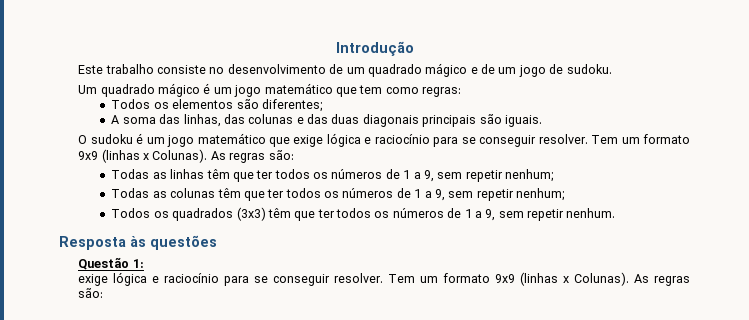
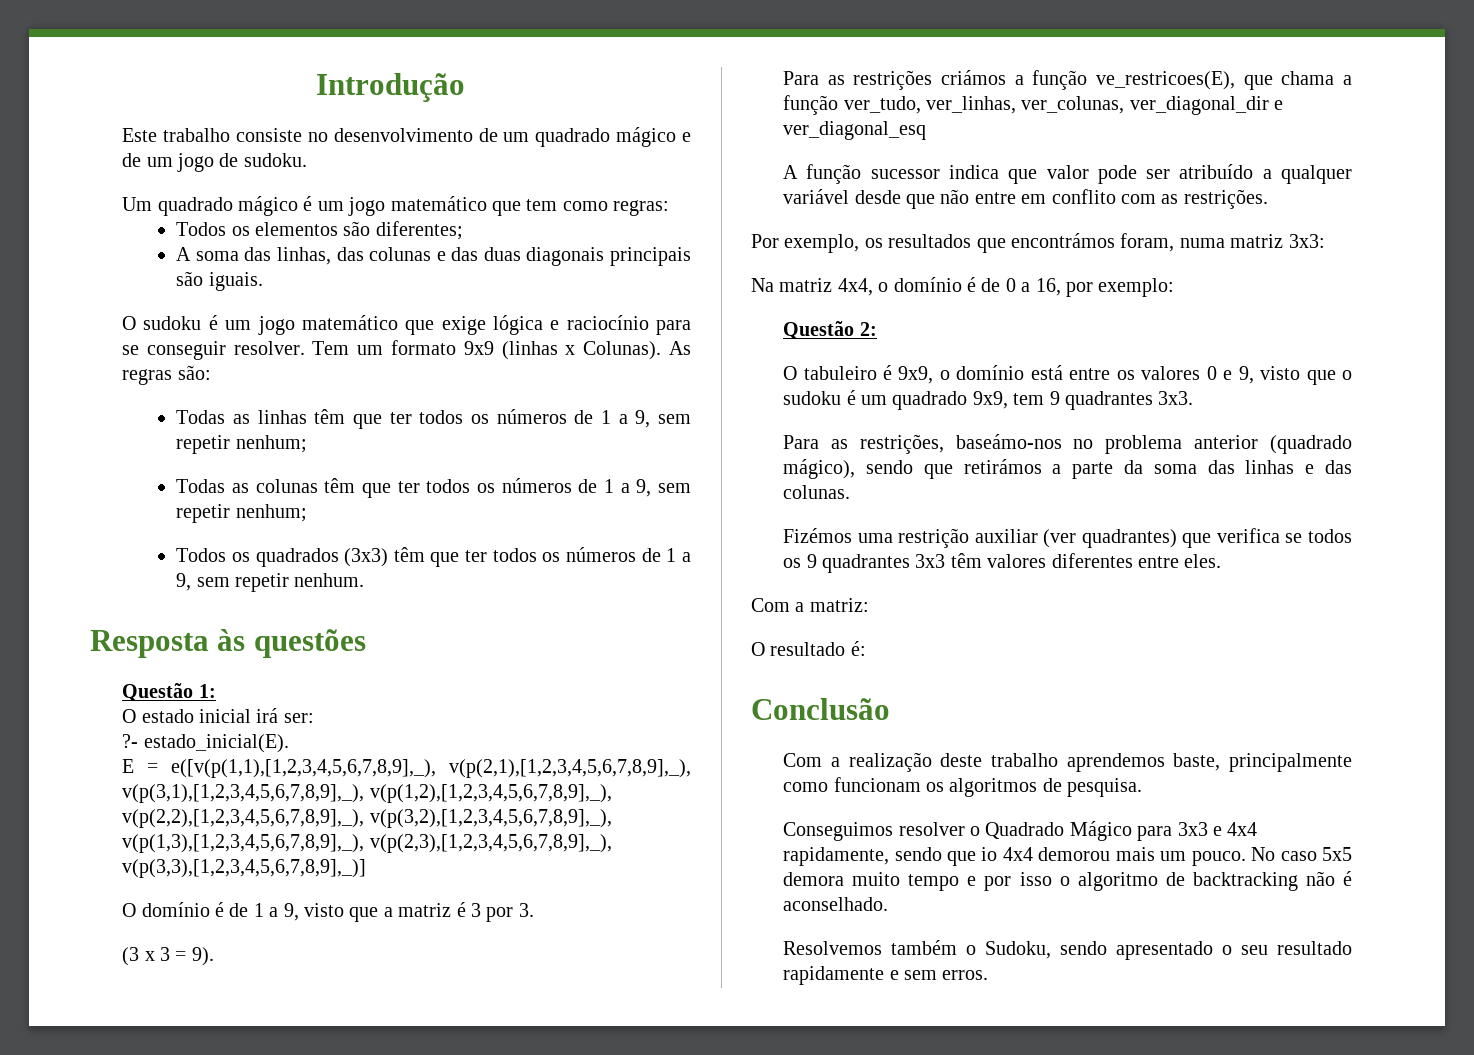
  Questão 1:
- exige lógica e raciocínio para se conseguir resolver. Tem um formato 9x9 (linhas x Colunas). As regras são:
+ O estado inicial irá ser:
+ ?- estado_inicial(E).
+ E = e([v(p(1,1),[1,2,3,4,5,6,7,8,9],_), v(p(2,1),[1,2,3,4,5,6,7,8,9],_), v(p(3,1),[1,2,3,4,5,6,7,8,9],_), v(p(1,2),[1,2,3,4,5,6,7,8,9],_), v(p(2,2),[1,2,3,4,5,6,7,8,9],_), v(p(3,2),[1,2,3,4,5,6,7,8,9],_), v(p(1,3),[1,2,3,4,5,6,7,8,9],_), v(p(2,3),[1,2,3,4,5,6,7,8,9],_), v(p(3,3),[1,2,3,4,5,6,7,8,9],_)]
+ O domínio é de 1 a 9, visto que a matriz é 3 por 3.
+ (3 x 3 = 9).
+ Para as restrições criámos a função ve_restricoes(E), que chama a função ver_tudo, ver_linhas, ver_colunas, ver_diagonal_dir e ver_diagonal_esq
+ A função sucessor indica que valor pode ser atribuído a qualquer variável desde que não entre em conflito com as restrições.
+ Por exemplo, os resultados que encontrámos foram, numa matriz 3x3:
+ Na matriz 4x4, o domínio é de 0 a 16, por exemplo:
+ Questão 2:
+ O tabuleiro é 9x9, o domínio está entre os valores 0 e 9, visto que o sudoku é um quadrado 9x9, tem 9 quadrantes 3x3.
+ Para as restrições, baseámo-nos no problema anterior (quadrado mágico), sendo que retirámos a parte da soma das linhas e das colunas.
+ Fizémos uma restrição auxiliar (ver quadrantes) que verifica se todos os 9 quadrantes 3x3 têm valores diferentes entre eles.
+ Com a matriz:
+ O resultado é:
+ Conclusão
+ Com a realização deste trabalho aprendemos baste, principalmente como funcionam os algoritmos de pesquisa.
+ Conseguimos resolver o Quadrado Mágico para 3x3 e 4x4 rapidamente, sendo que io 4x4 demorou mais um pouco. No caso 5x5 demora muito tempo e por isso o algoritmo de backtracking não é aconselhado.
+ Resolvemos também o Sudoku, sendo apresentado o seu resultado rapidamente e sem erros.

